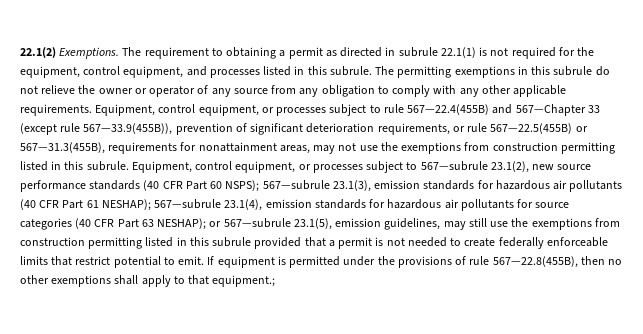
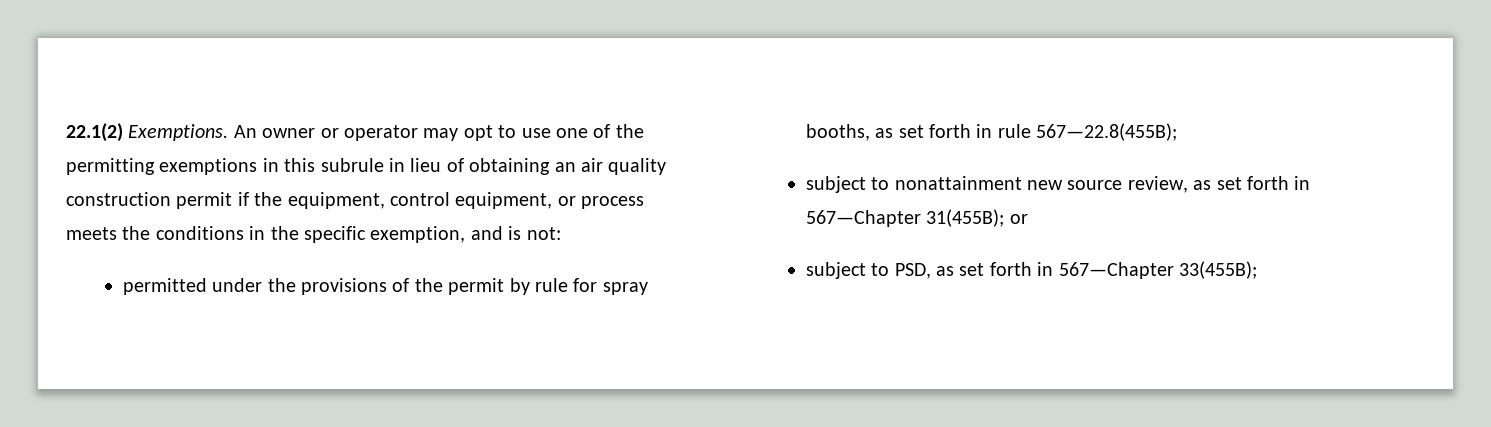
- The requirement to obtaining a permit as directed in subrule 22.1(1) is not required for the equipment, control equipment, and processes listed in this subrule. The permitting exemptions in this subrule do not relieve the owner or operator of any source from any obligation to comply with any other applicable requirements. Equipment, control equipment, or processes subject to rule 567—22.4(455B) and 567—Chapter 33 (except rule 567—33.9(455B)), prevention of significant deterioration requirements, or rule 567—22.5(455B) or 567—31.3(455B), requirements for nonattainment areas, may not use the exemptions from construction permitting listed in this subrule. Equipment, control equipment, or processes subject to 567—subrule 23.1(2), new source performance standards (40 CFR Part 60 NSPS); 567—subrule 23.1(3), emission standards for hazardous air pollutants (40 CFR Part 61 NESHAP); 567—subrule 23.1(4), emission standards for hazardous air pollutants for source categories (40 CFR Part 63 NESHAP); or 567—subrule 23.1(5), emission guidelines, may still use the exemptions from construction permitting listed in this subrule provided that a permit is not needed to create federally enforceable limits that restrict potential to emit. If equipment is permitted under the provisions of rule 567—22.8(455B), then no other exemptions shall apply to that equipment.;
+ An owner or operator may opt to use one of the permitting exemptions in this subrule in lieu of obtaining an air quality construction permit if the equipment, control equipment, or process meets the conditions in the specific exemption, and is not:
+ permitted under the provisions of the permit by rule for spray booths, as set forth in rule 567—22.8(455B);
+ subject to nonattainment new source review, as set forth in 567—Chapter 31(455B); or
+ subject to PSD, as set forth in 567—Chapter 33(455B);

